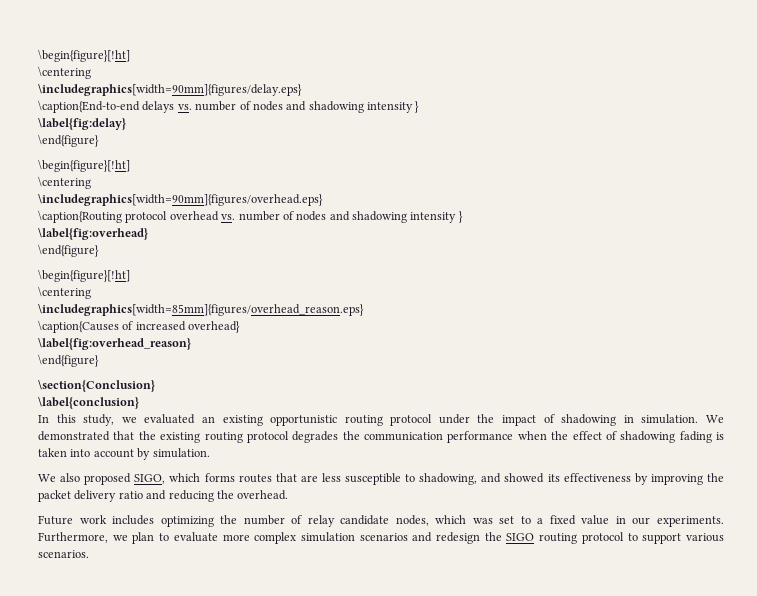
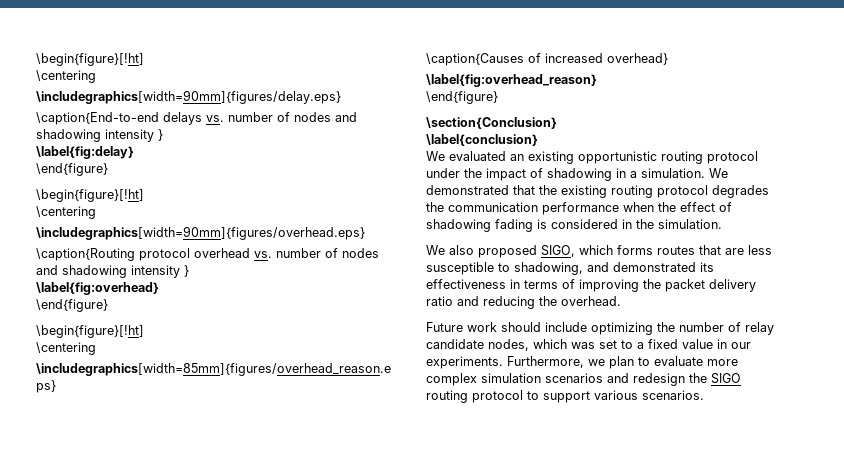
- In this study, we evaluated an existing opportunistic routing protocol under the impact of shadowing in simulation.
+ We evaluated an existing opportunistic routing protocol under the impact of shadowing in a simulation.
- We demonstrated that the existing routing protocol degrades the communication performance when the effect of shadowing fading is taken into account by simulation.
+ We demonstrated that the existing routing protocol degrades the communication performance when the effect of shadowing fading is considered in the simulation.
- We also proposed SIGO, which forms routes that are less susceptible to shadowing, and showed its effectiveness by improving the packet delivery ratio and reducing the overhead.
+ We also proposed SIGO, which forms routes that are less susceptible to shadowing, and demonstrated its effectiveness in terms of improving the packet delivery ratio and reducing the overhead.
- Future work includes optimizing the number of relay candidate nodes, which was set to a fixed value in our experiments.
+ Future work should include optimizing the number of relay candidate nodes, which was set to a fixed value in our experiments.

